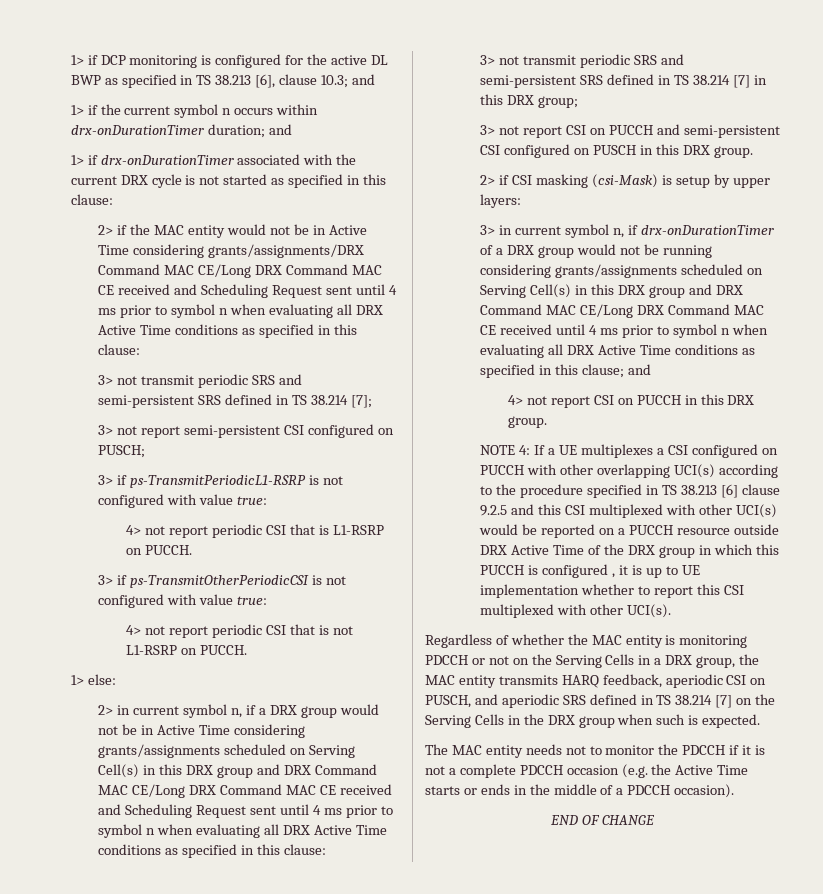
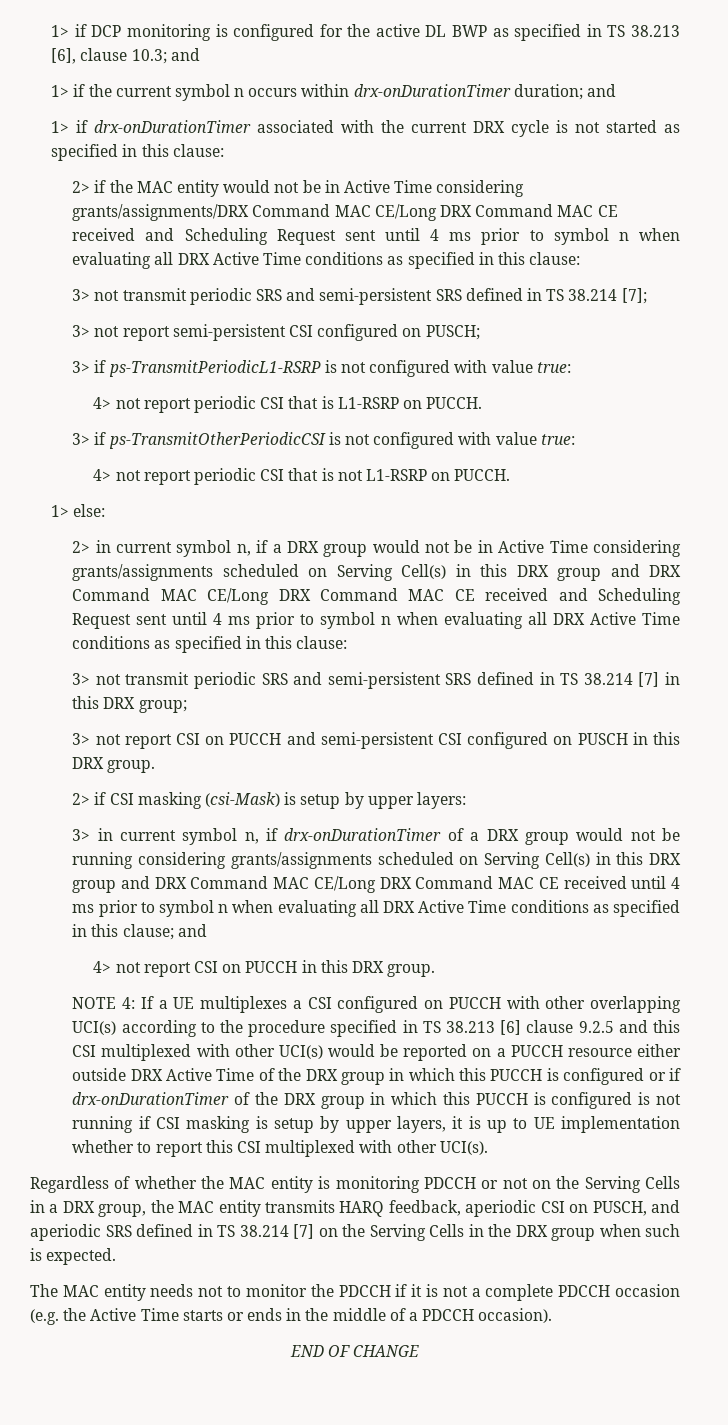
- If a UE multiplexes a CSI configured on PUCCH with other overlapping UCI(s) according to the procedure specified in TS 38.213 [6] clause 9.2.5 and this CSI multiplexed with other UCI(s) would be reported on a PUCCH resource outside DRX Active Time of the DRX group in which this PUCCH is configured , it is up to UE implementation whether to report this CSI multiplexed with other UCI(s).
+ If a UE multiplexes a CSI configured on PUCCH with other overlapping UCI(s) according to the procedure specified in TS 38.213 [6] clause 9.2.5 and this CSI multiplexed with other UCI(s) would be reported on a PUCCH resource either outside DRX Active Time of the DRX group in which this PUCCH is configured or if drx-onDurationTimer of the DRX group in which this PUCCH is configured is not running if CSI masking is setup by upper layers, it is up to UE implementation whether to report this CSI multiplexed with other UCI(s).

